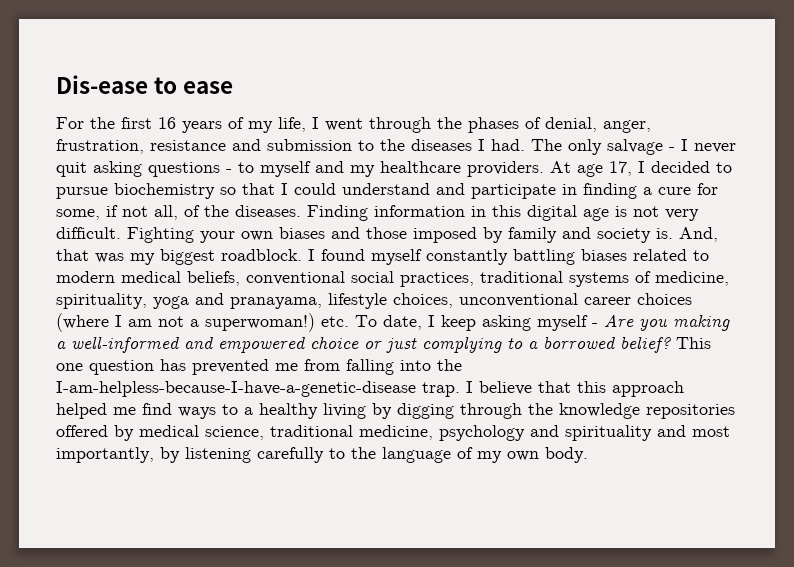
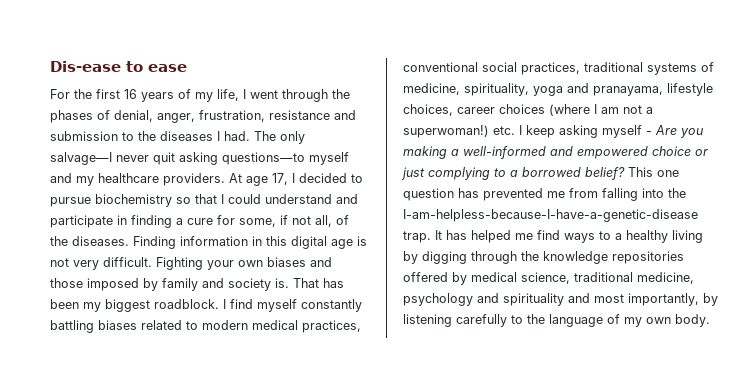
- The only salvage - I never quit asking questions - to myself and my healthcare providers.
+ The only salvage—I never quit asking questions—to myself and my healthcare providers.
- And, that was my biggest roadblock.
+ That has been my biggest roadblock.
- I found myself constantly battling biases related to modern medical beliefs, conventional social practices, traditional systems of medicine, spirituality, yoga and pranayama, lifestyle choices, unconventional career choices (where I am not a superwoman!) etc. To date, I keep asking myself - Are you making a well-informed and empowered choice or just complying to a borrowed belief?
+ I find myself constantly battling biases related to modern medical practices, conventional social practices, traditional systems of medicine, spirituality, yoga and pranayama, lifestyle choices, career choices (where I am not a superwoman!) etc. I keep asking myself - Are you making a well-informed and empowered choice or just complying to a borrowed belief?
- I believe that this approach helped me find ways to a healthy living by digging through the knowledge repositories offered by medical science, traditional medicine, psychology and spirituality and most importantly, by listening carefully to the language of my own body.
+ It has helped me find ways to a healthy living by digging through the knowledge repositories offered by medical science, traditional medicine, psychology and spirituality and most importantly, by listening carefully to the language of my own body.

